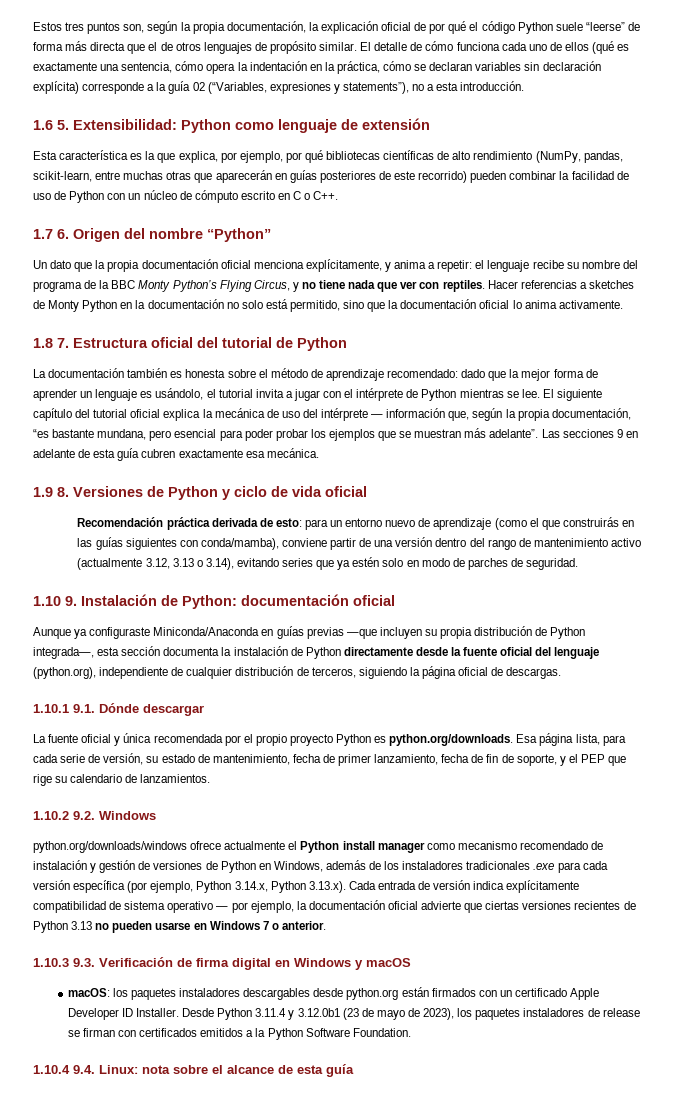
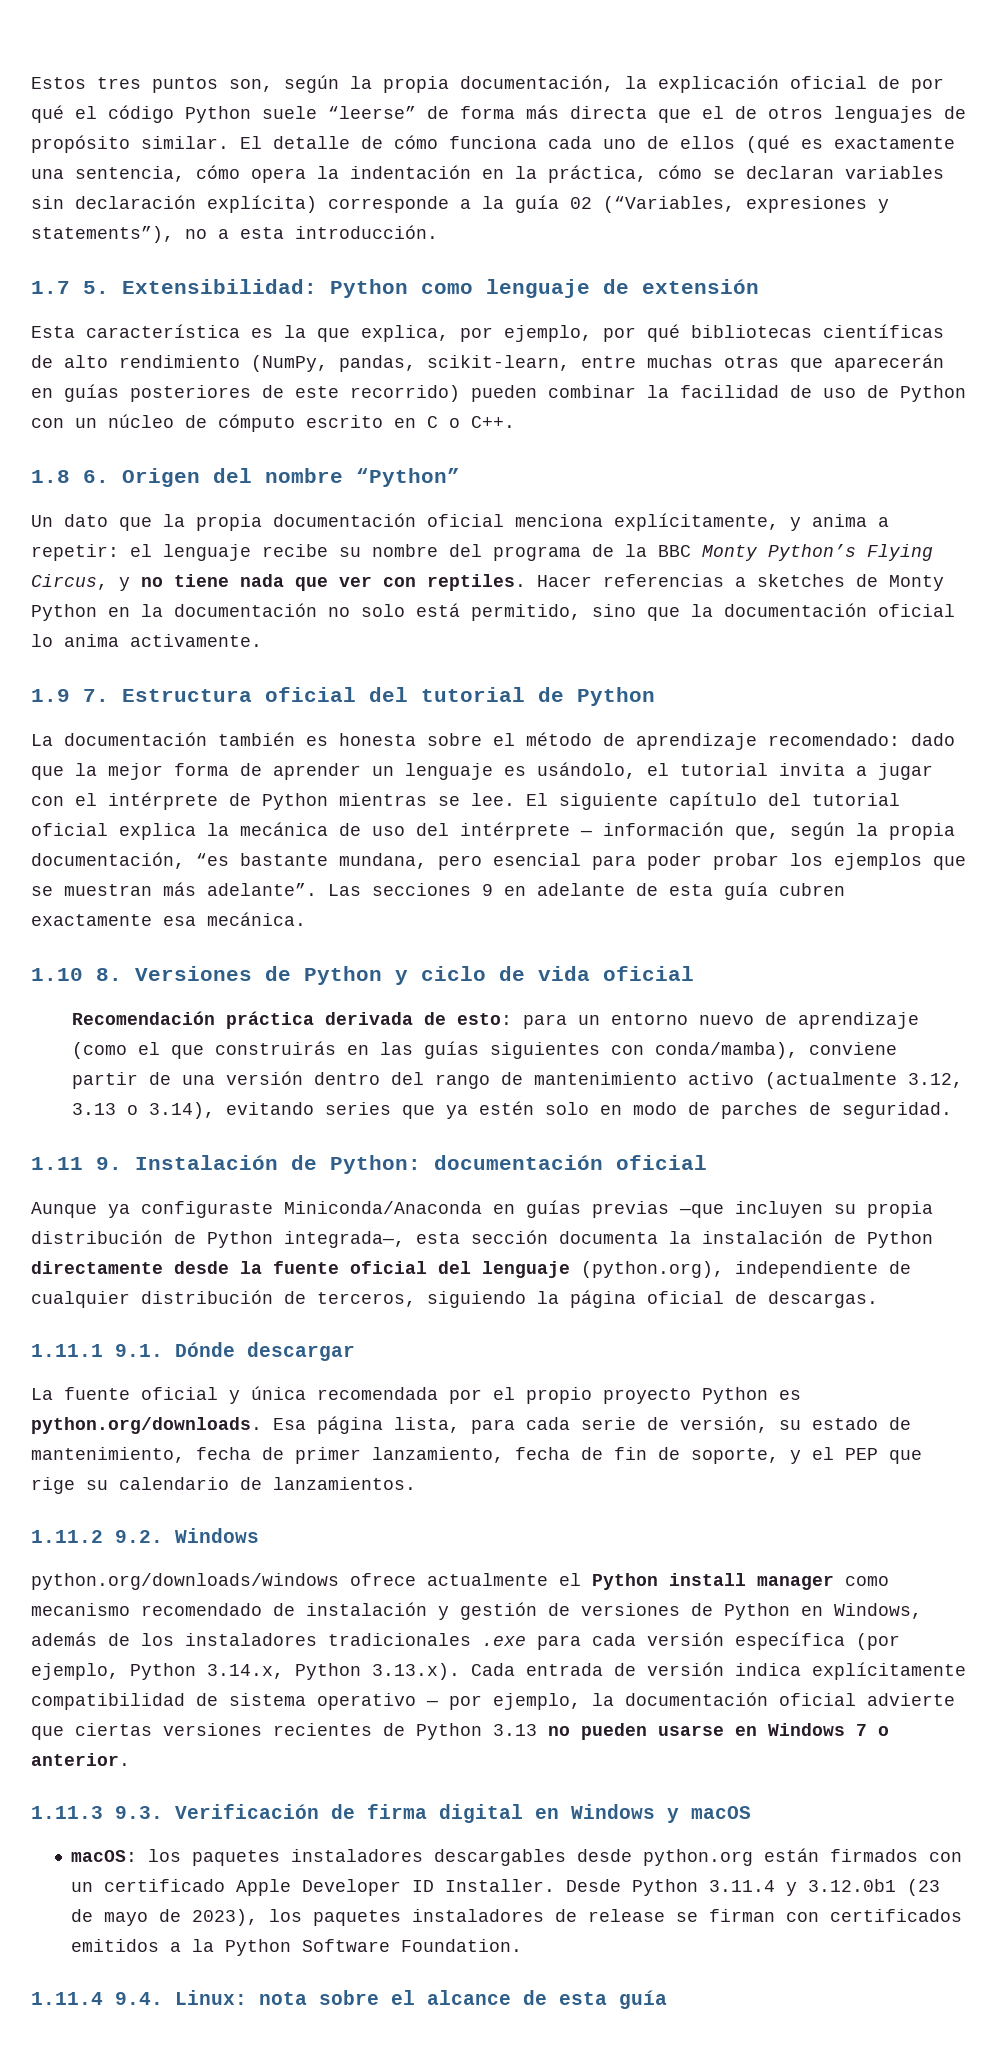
- 1.6 5. Extensibilidad: Python como lenguaje de extensión
+ 1.7 5. Extensibilidad: Python como lenguaje de extensión
- 1.7 6. Origen del nombre “Python”
+ 1.8 6. Origen del nombre “Python”
- 1.8 7. Estructura oficial del tutorial de Python
+ 1.9 7. Estructura oficial del tutorial de Python
- 1.9 8. Versiones de Python y ciclo de vida oficial
+ 1.10 8. Versiones de Python y ciclo de vida oficial
- 1.10 9. Instalación de Python: documentación oficial
+ 1.11 9. Instalación de Python: documentación oficial
- 1.10.1 9.1. Dónde descargar
+ 1.11.1 9.1. Dónde descargar
- 1.10.2 9.2. Windows
+ 1.11.2 9.2. Windows
- 1.10.3 9.3. Verificación de firma digital en Windows y macOS
+ 1.11.3 9.3. Verificación de firma digital en Windows y macOS
- 1.10.4 9.4. Linux: nota sobre el alcance de esta guía
+ 1.11.4 9.4. Linux: nota sobre el alcance de esta guía

